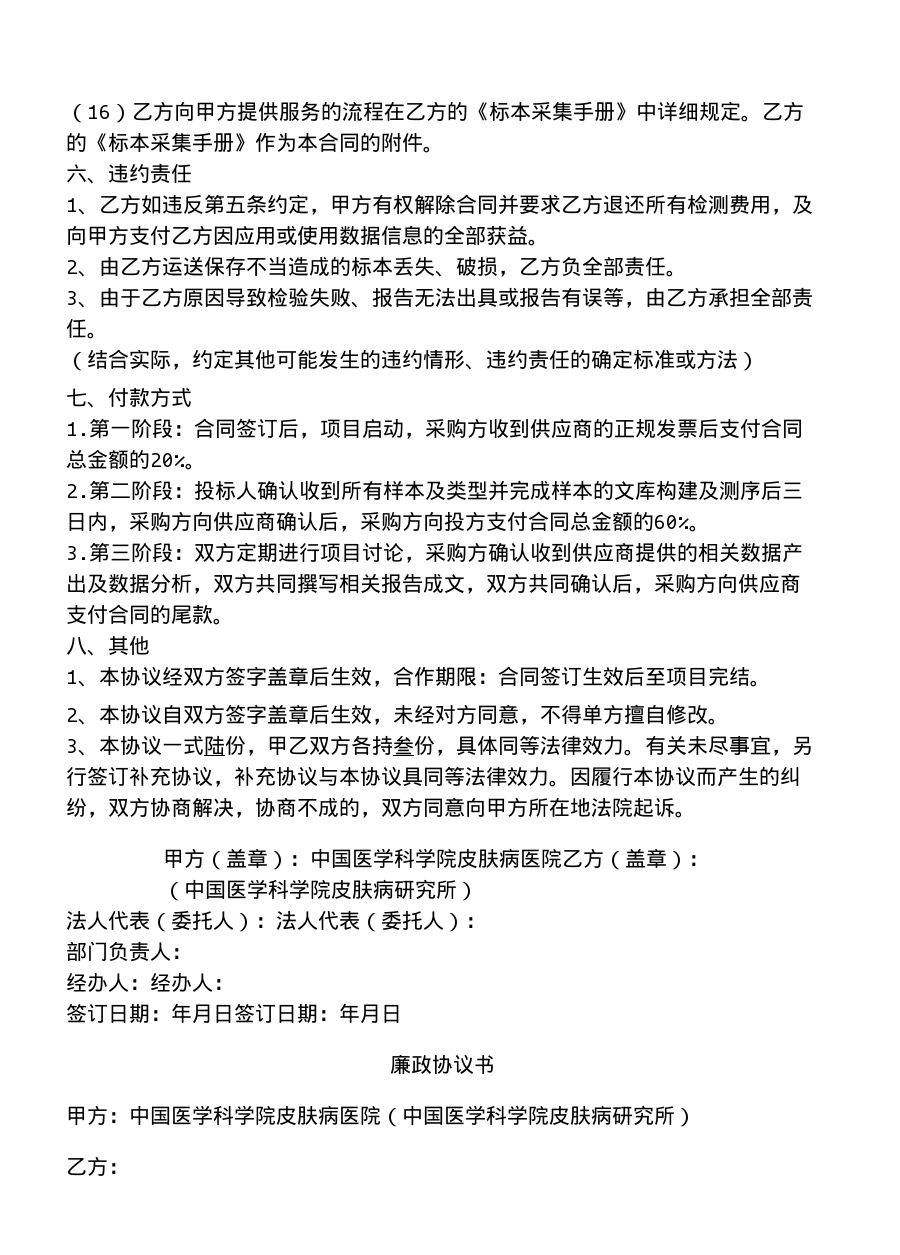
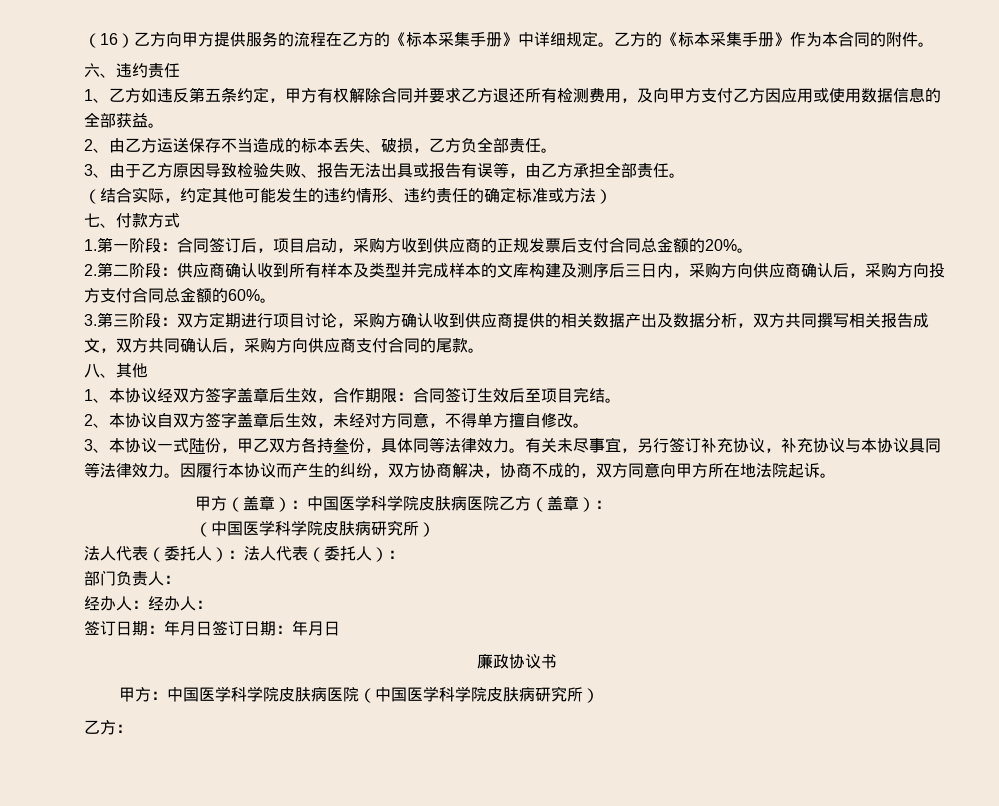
- 2.第二阶段：投标人确认收到所有样本及类型并完成样本的文库构建及测序后三日内，采购方向供应商确认后，采购方向投方支付合同总金额的60%。
+ 2.第二阶段：供应商确认收到所有样本及类型并完成样本的文库构建及测序后三日内，采购方向供应商确认后，采购方向投方支付合同总金额的60%。

